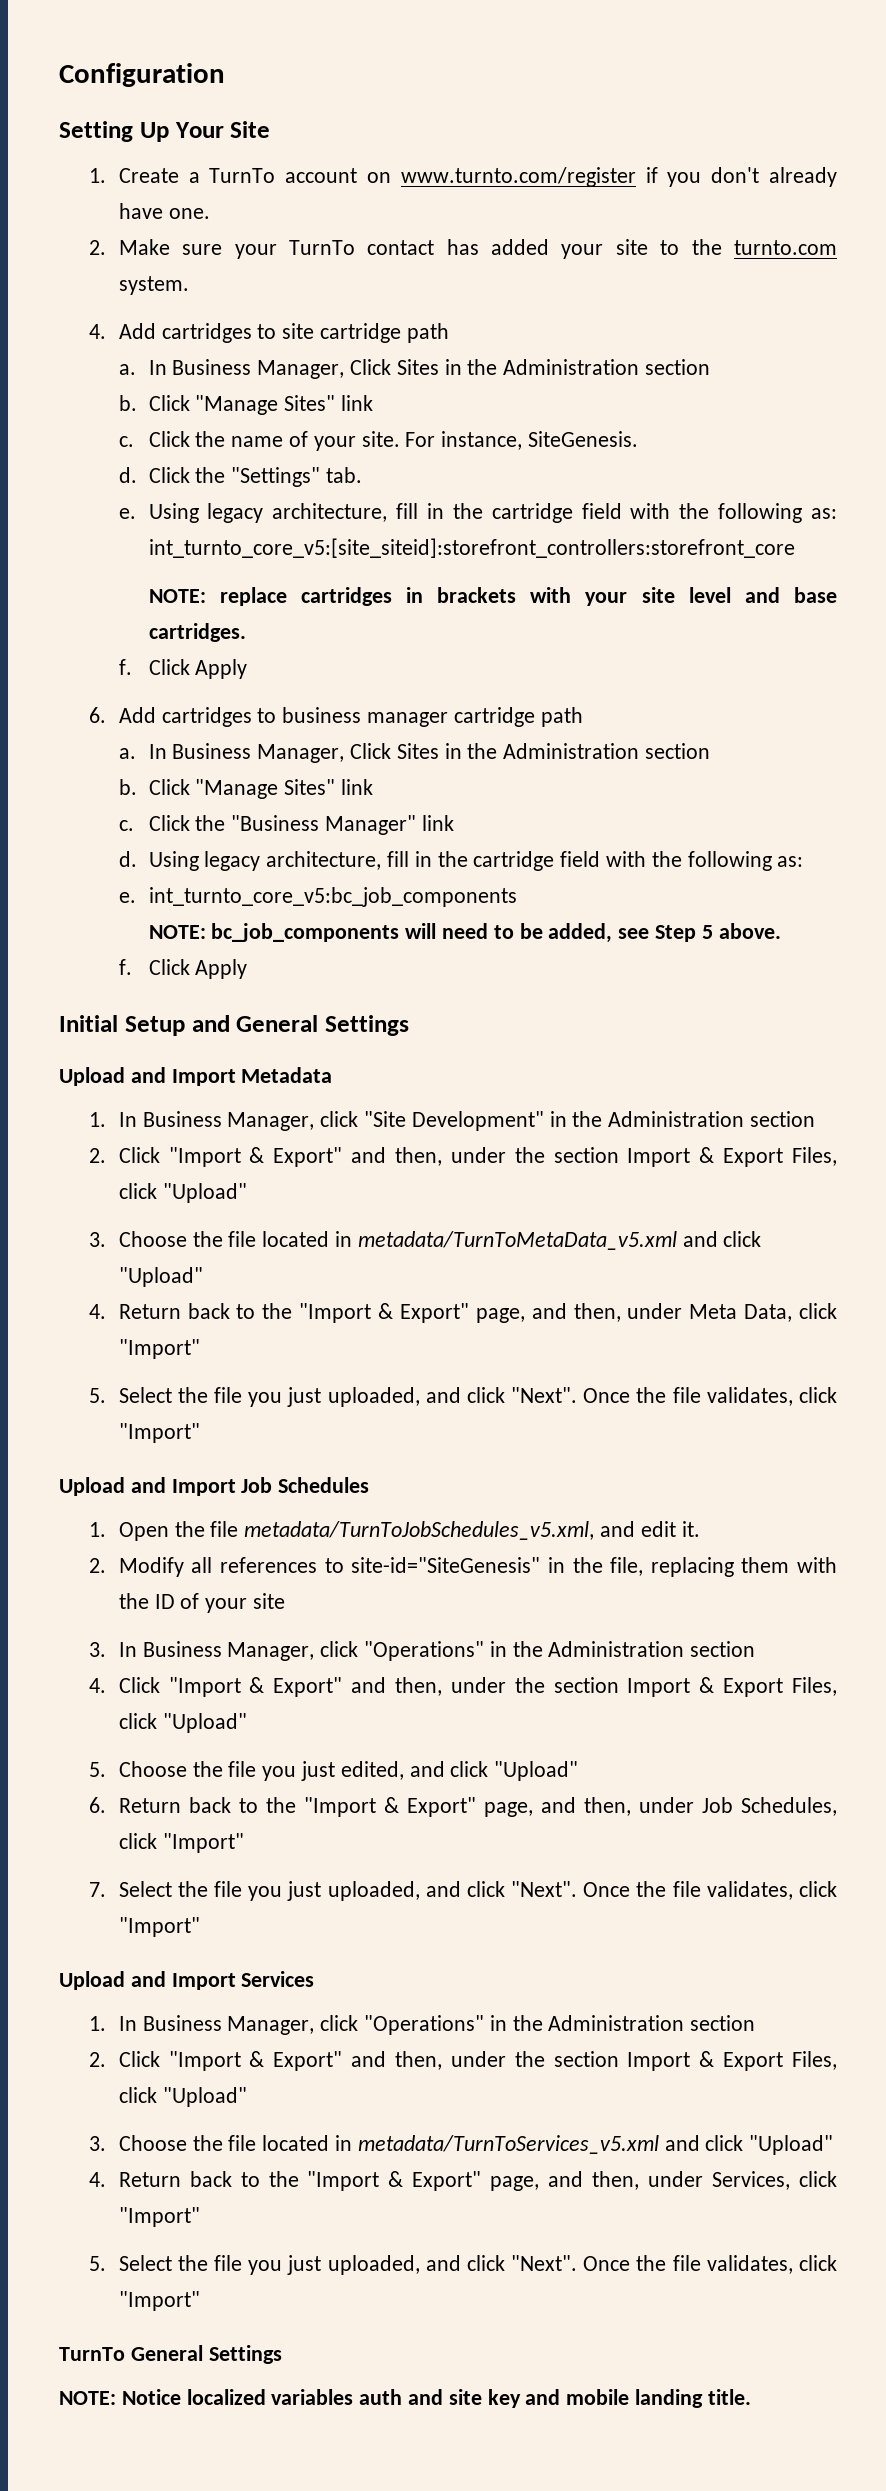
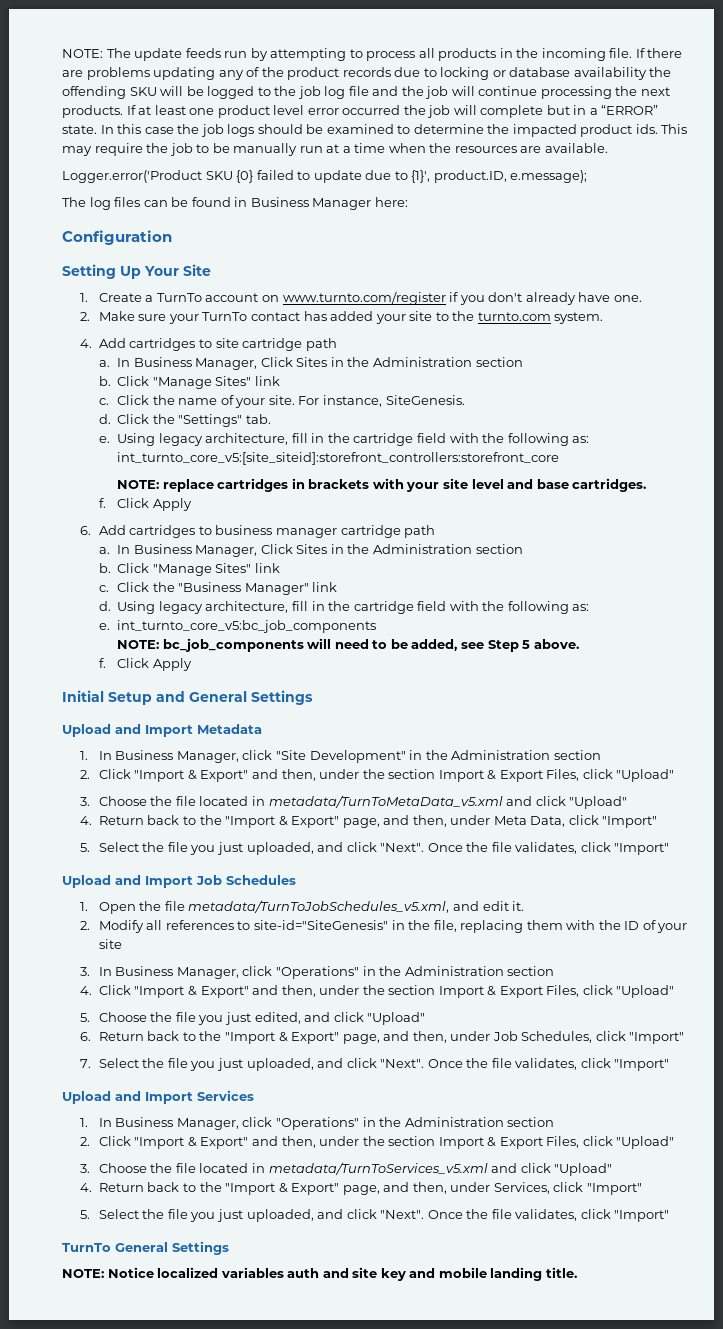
+ NOTE: The update feeds run by attempting to process all products in the incoming file. If there are problems updating any of the product records due to locking or database availability the offending SKU will be logged to the job log file and the job will continue processing the next products. If at least one product level error occurred the job will complete but in a “ERROR” state. In this case the job logs should be examined to determine the impacted product ids. This may require the job to be manually run at a time when the resources are available.
+ Logger.error('Product SKU {0} failed to update due to {1}', product.ID, e.message);
+ The log files can be found in Business Manager here:

